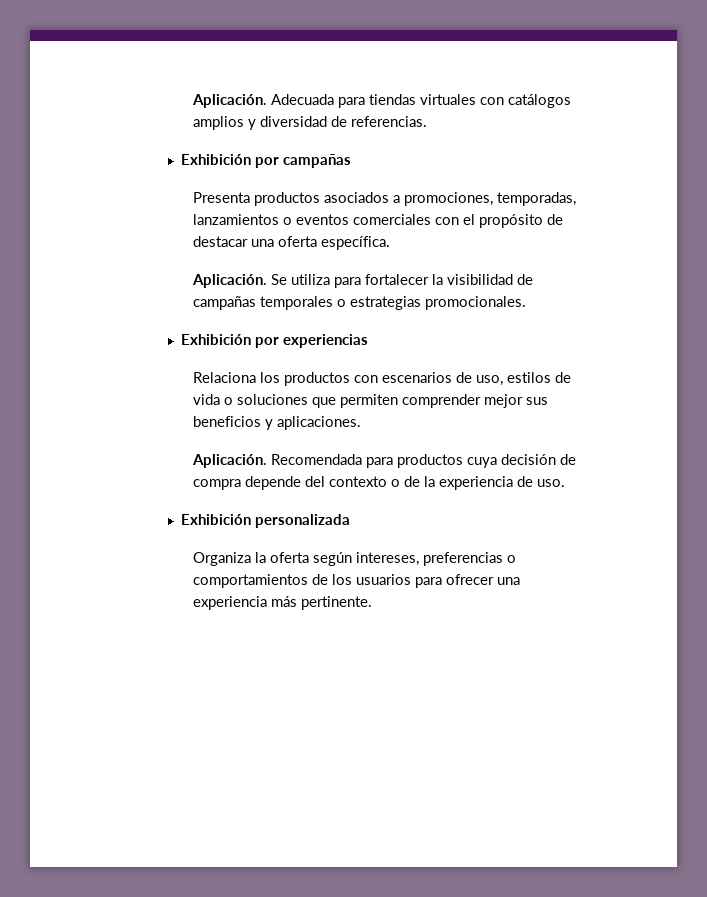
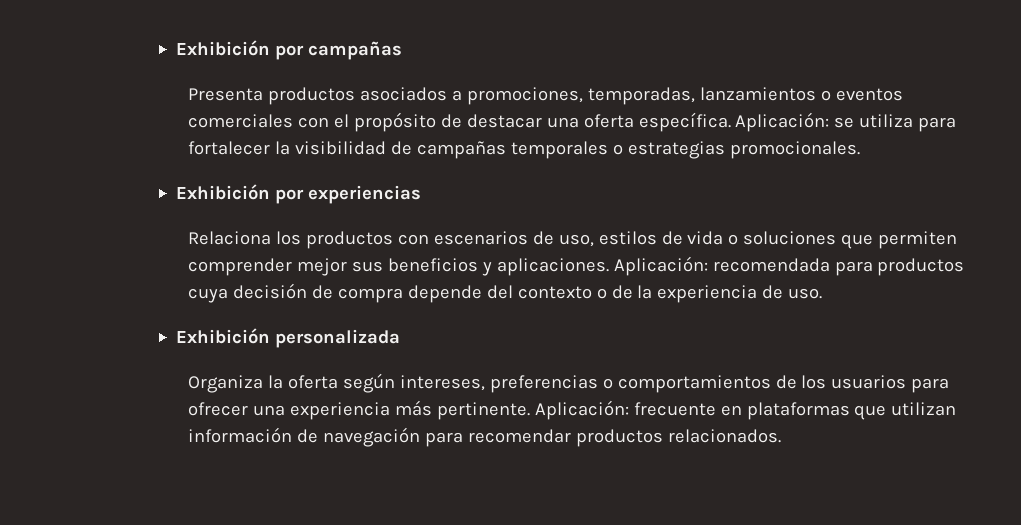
- Aplicación. Adecuada para tiendas virtuales con catálogos amplios y diversidad de referencias.
- Presenta productos asociados a promociones, temporadas, lanzamientos o eventos comerciales con el propósito de destacar una oferta específica.
- Aplicación. Se utiliza para fortalecer la visibilidad de campañas temporales o estrategias promocionales.
+ Presenta productos asociados a promociones, temporadas, lanzamientos o eventos comerciales con el propósito de destacar una oferta específica. Aplicación: se utiliza para fortalecer la visibilidad de campañas temporales o estrategias promocionales.
- Relaciona los productos con escenarios de uso, estilos de vida o soluciones que permiten comprender mejor sus beneficios y aplicaciones.
- Aplicación. Recomendada para productos cuya decisión de compra depende del contexto o de la experiencia de uso.
+ Relaciona los productos con escenarios de uso, estilos de vida o soluciones que permiten comprender mejor sus beneficios y aplicaciones. Aplicación: recomendada para productos cuya decisión de compra depende del contexto o de la experiencia de uso.
+ Aplicación: frecuente en plataformas que utilizan información de navegación para recomendar productos relacionados.

